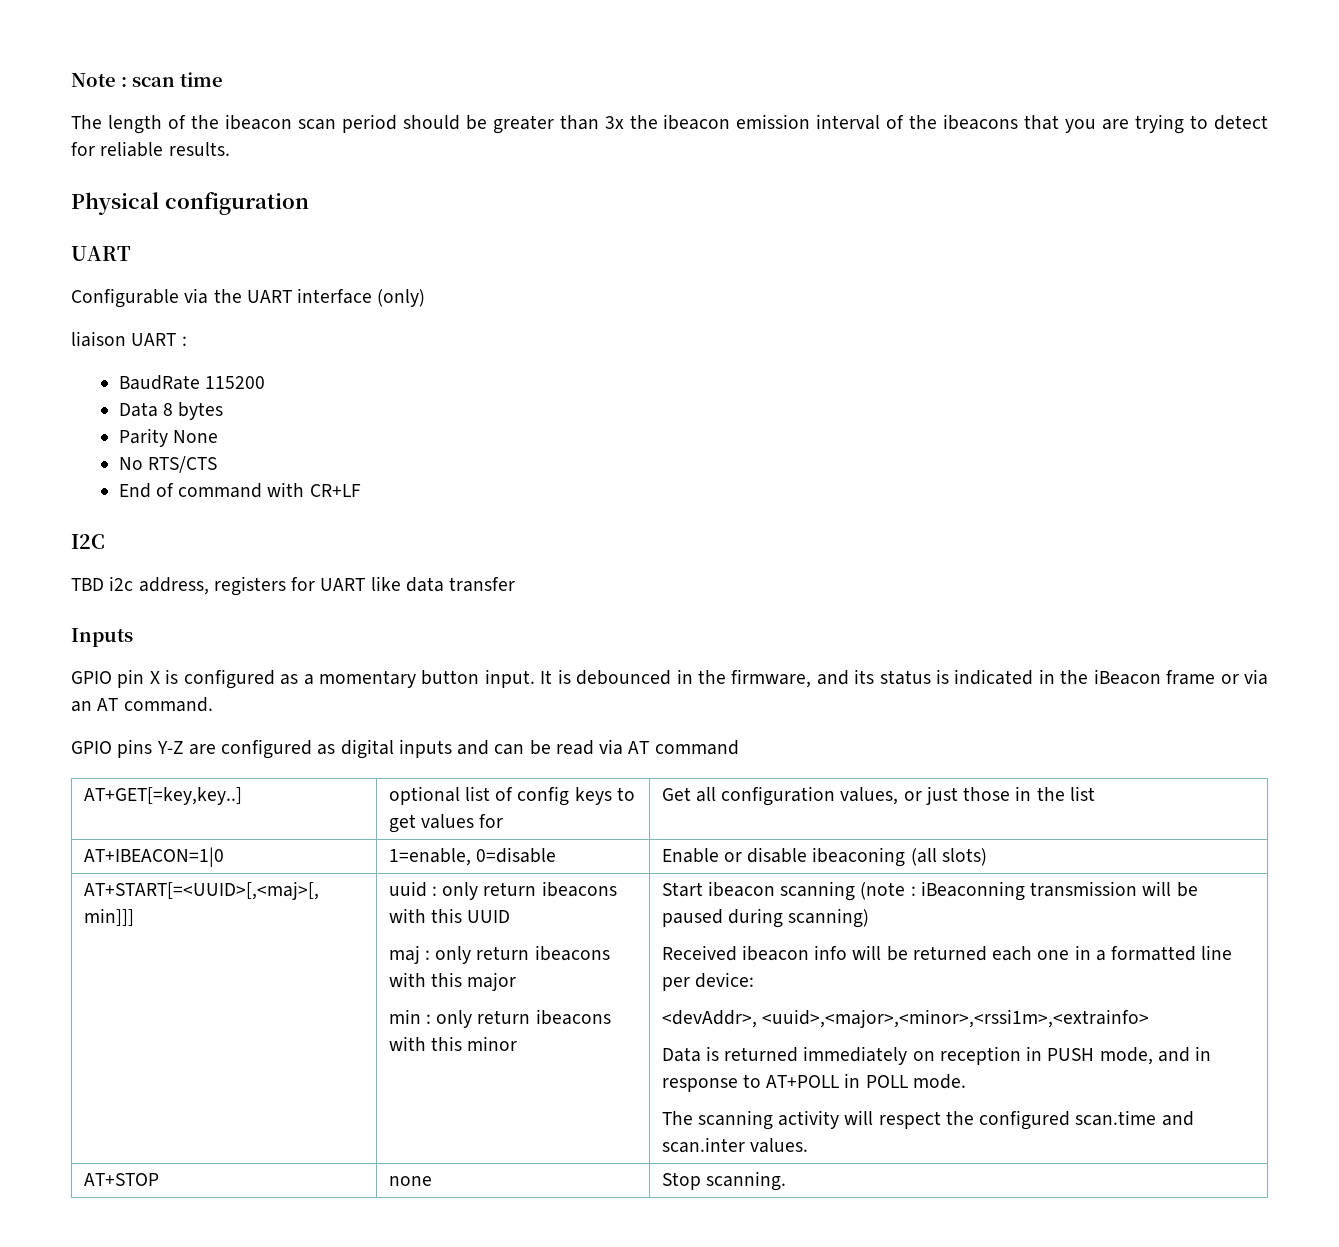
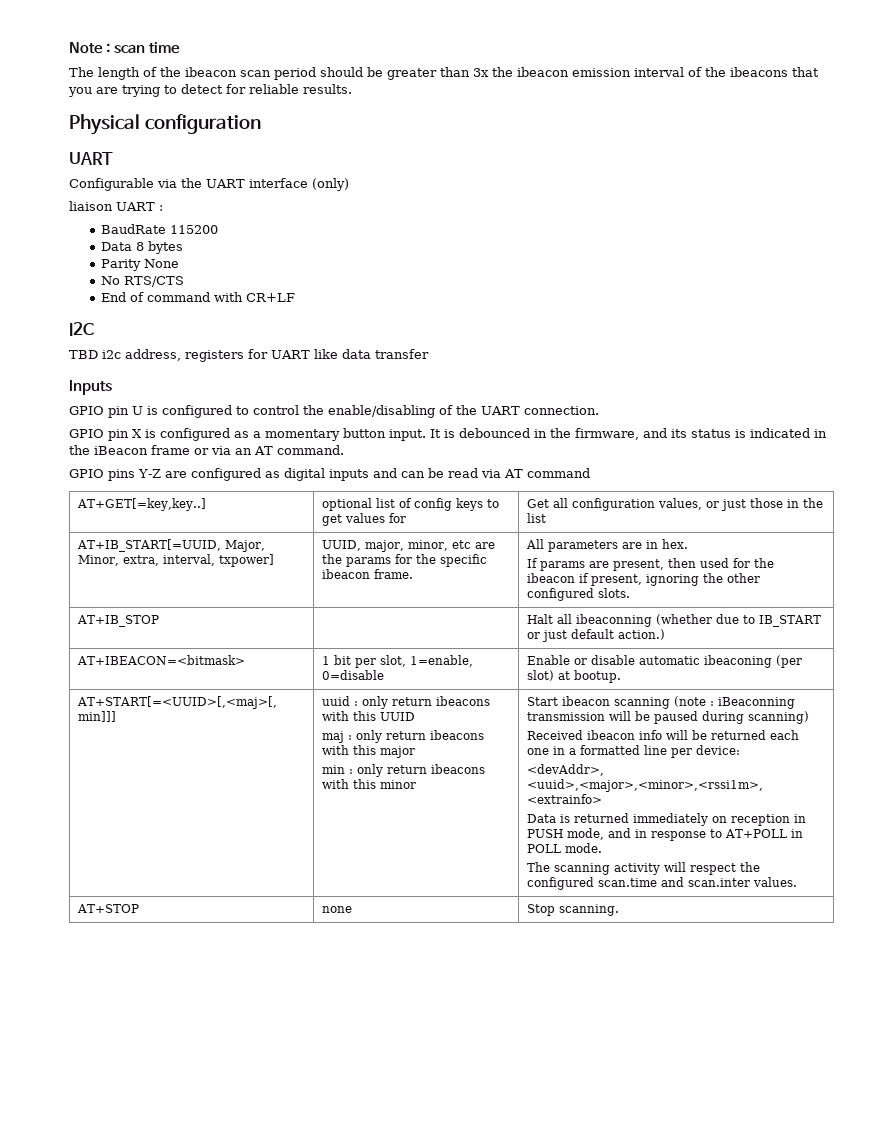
+ GPIO pin U is configured to control the enable/disabling of the UART connection.
- AT+IBEACON=1|0 | 1=enable, 0=disable | Enable or disable ibeaconing (all slots)
+ AT+IB_START[=UUID, Major, Minor, extra, interval, txpower] | UUID, major, minor, etc are the params for the specific ibeacon frame. | All parameters are in hex.
+ If params are present, then used for the ibeacon if present, ignoring the other configured slots.
+ AT+IB_STOP | | Halt all ibeaconning (whether due to IB_START or just default action.)
+ AT+IBEACON=<bitmask> | 1 bit per slot, 1=enable, 0=disable | Enable or disable automatic ibeaconing (per slot) at bootup.

